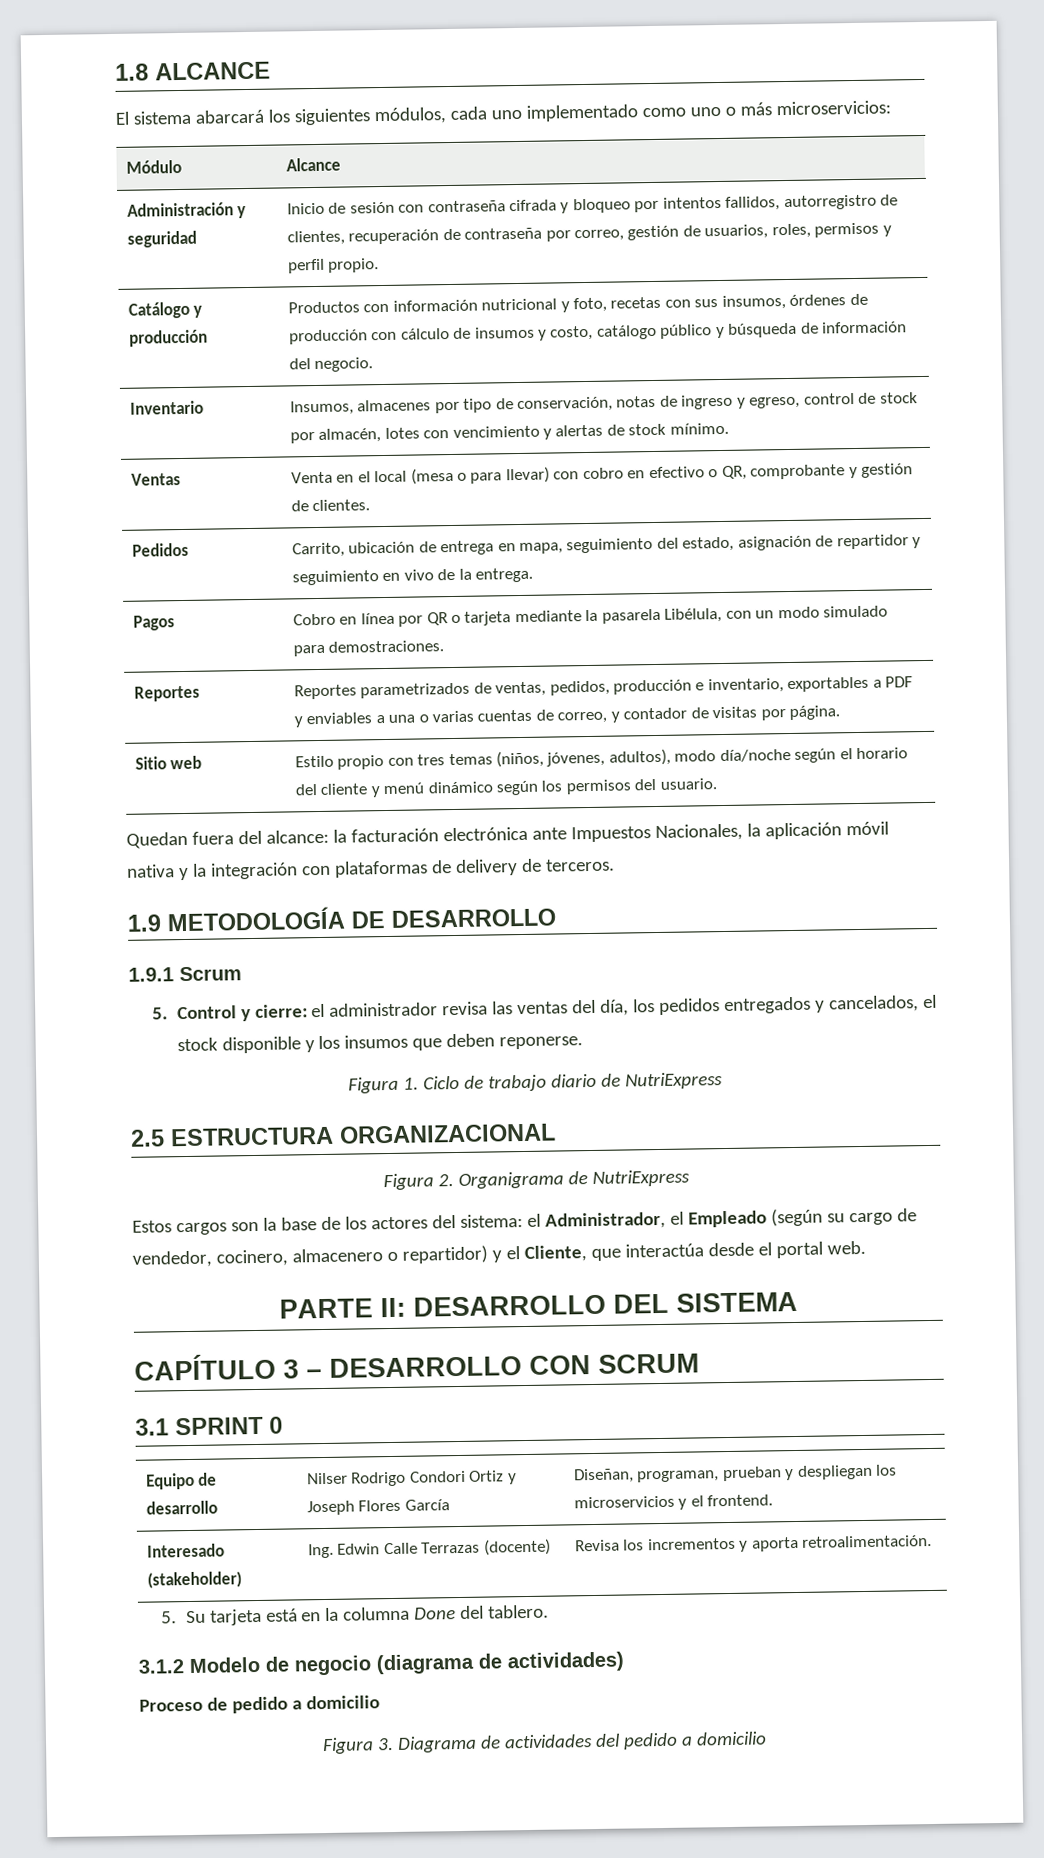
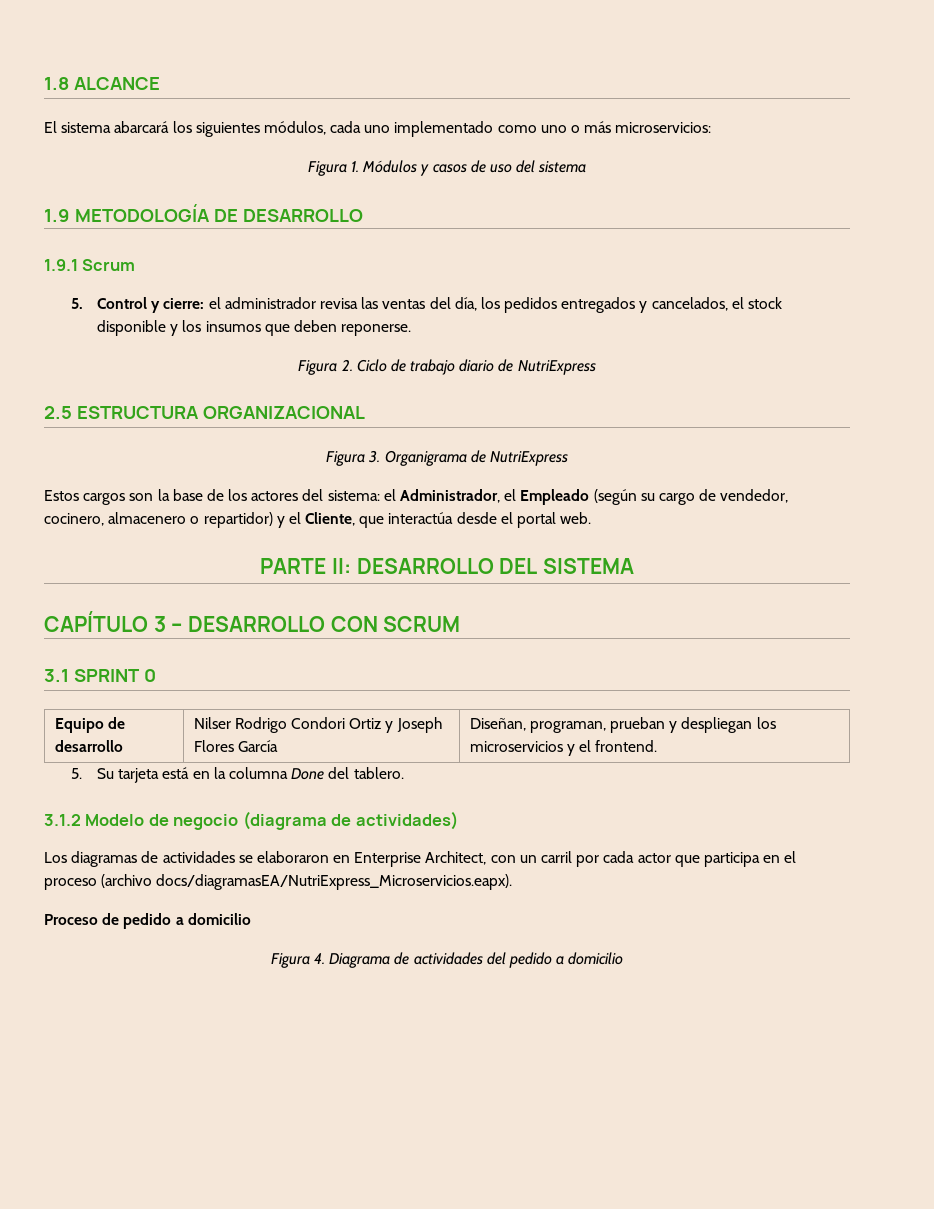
- Módulo | Alcance
- Administración y seguridad | Inicio de sesión con contraseña cifrada y bloqueo por intentos fallidos, autorregistro de clientes, recuperación de contraseña por correo, gestión de usuarios, roles, permisos y perfil propio.
- Catálogo y producción | Productos con información nutricional y foto, recetas con sus insumos, órdenes de producción con cálculo de insumos y costo, catálogo público y búsqueda de información del negocio.
- Inventario | Insumos, almacenes por tipo de conservación, notas de ingreso y egreso, control de stock por almacén, lotes con vencimiento y alertas de stock mínimo.
- Ventas | Venta en el local (mesa o para llevar) con cobro en efectivo o QR, comprobante y gestión de clientes.
- Pedidos | Carrito, ubicación de entrega en mapa, seguimiento del estado, asignación de repartidor y seguimiento en vivo de la entrega.
- Pagos | Cobro en línea por QR o tarjeta mediante la pasarela Libélula, con un modo simulado para demostraciones.
- Reportes | Reportes parametrizados de ventas, pedidos, producción e inventario, exportables a PDF y enviables a una o varias cuentas de correo, y contador de visitas por página.
- Sitio web | Estilo propio con tres temas (niños, jóvenes, adultos), modo día/noche según el horario del cliente y menú dinámico según los permisos del usuario.
- Quedan fuera del alcance: la facturación electrónica ante Impuestos Nacionales, la aplicación móvil nativa y la integración con plataformas de delivery de terceros.
+ Figura 1. Módulos y casos de uso del sistema
- Figura 1. Ciclo de trabajo diario de NutriExpress
+ Figura 2. Ciclo de trabajo diario de NutriExpress
- Figura 2. Organigrama de NutriExpress
+ Figura 3. Organigrama de NutriExpress
- Interesado (stakeholder) | Ing. Edwin Calle Terrazas (docente) | Revisa los incrementos y aporta retroalimentación.
+ Los diagramas de actividades se elaboraron en Enterprise Architect, con un carril por cada actor que participa en el proceso (archivo docs/diagramasEA/NutriExpress_Microservicios.eapx).
- Figura 3. Diagrama de actividades del pedido a domicilio
+ Figura 4. Diagrama de actividades del pedido a domicilio

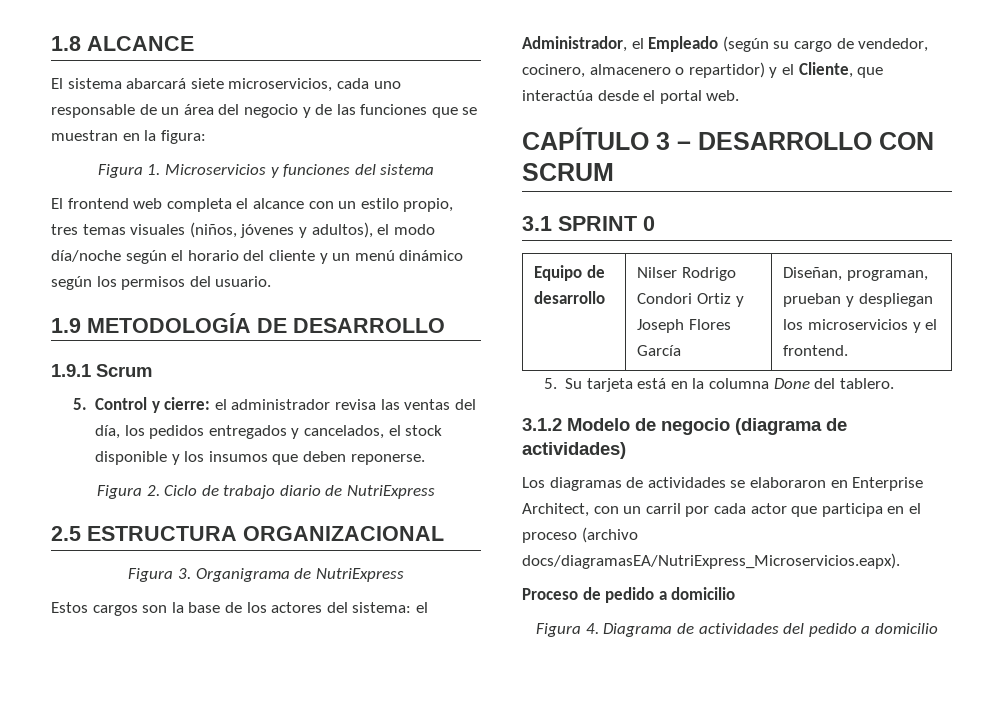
- El sistema abarcará los siguientes módulos, cada uno implementado como uno o más microservicios:
- Figura 1. Módulos y casos de uso del sistema
+ El sistema abarcará siete microservicios, cada uno responsable de un área del negocio y de las funciones que se muestran en la figura:
+ Figura 1. Microservicios y funciones del sistema
+ El frontend web completa el alcance con un estilo propio, tres temas visuales (niños, jóvenes y adultos), el modo día/noche según el horario del cliente y un menú dinámico según los permisos del usuario.
- PARTE II: DESARROLLO DEL SISTEMA

